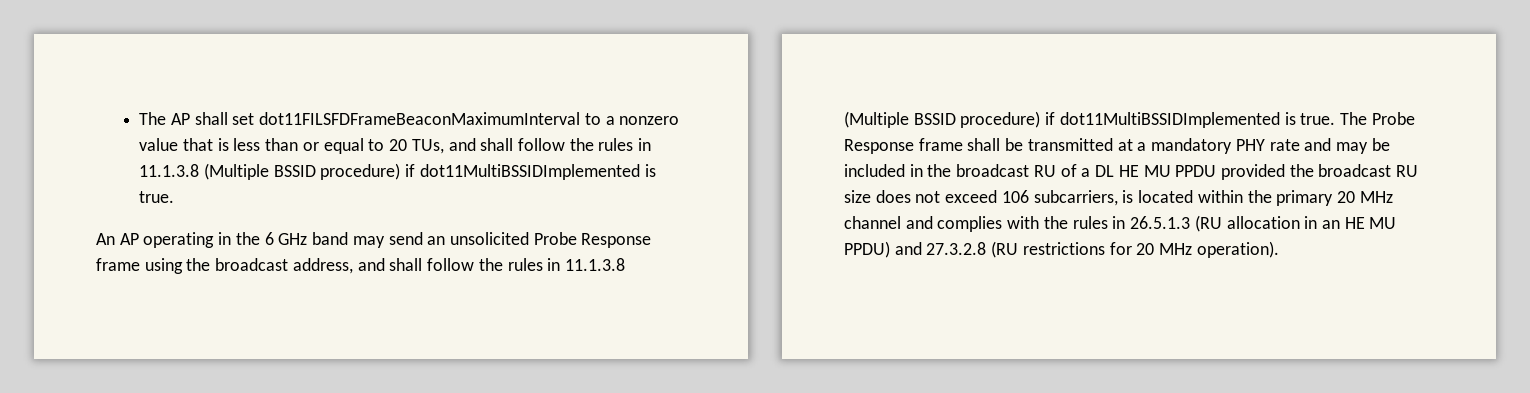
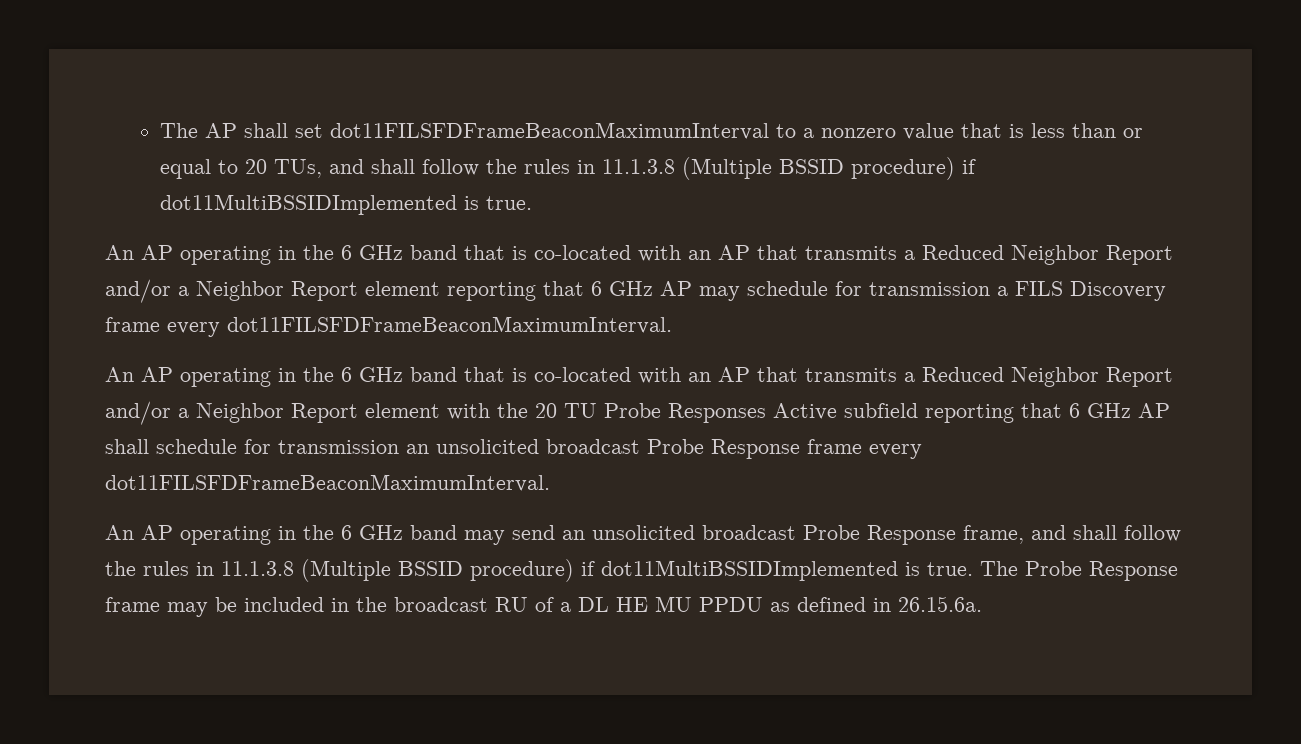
+ An AP operating in the 6 GHz band that is co-located with an AP that transmits a Reduced Neighbor Report and/or a Neighbor Report element reporting that 6 GHz AP may schedule for transmission a FILS Discovery frame every dot11FILSFDFrameBeaconMaximumInterval.
+ An AP operating in the 6 GHz band that is co-located with an AP that transmits a Reduced Neighbor Report and/or a Neighbor Report element with the 20 TU Probe Responses Active subfield reporting that 6 GHz AP shall schedule for transmission an unsolicited broadcast Probe Response frame every dot11FILSFDFrameBeaconMaximumInterval.
- An AP operating in the 6 GHz band may send an unsolicited Probe Response frame using the broadcast address, and shall follow the rules in 11.1.3.8 (Multiple BSSID procedure) if dot11MultiBSSIDImplemented is true.
+ An AP operating in the 6 GHz band may send an unsolicited broadcast Probe Response frame, and shall follow the rules in 11.1.3.8 (Multiple BSSID procedure) if dot11MultiBSSIDImplemented is true.
- The Probe Response frame shall be transmitted at a mandatory PHY rate and may be included in the broadcast RU of a DL HE MU PPDU provided the broadcast RU size does not exceed 106 subcarriers, is located within the primary 20 MHz channel and complies with the rules in 26.5.1.3 (RU allocation in an HE MU PPDU) and 27.3.2.8 (RU restrictions for 20 MHz operation).
+ The Probe Response frame may be included in the broadcast RU of a DL HE MU PPDU as defined in 26.15.6a.

